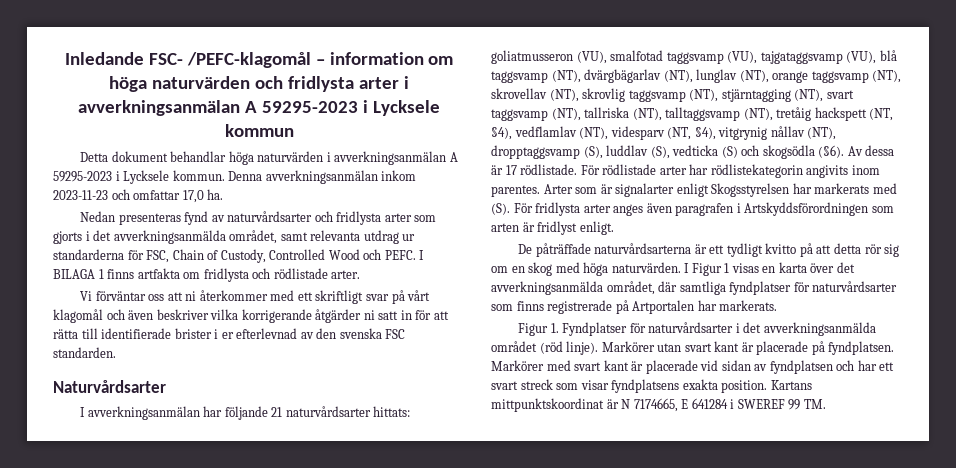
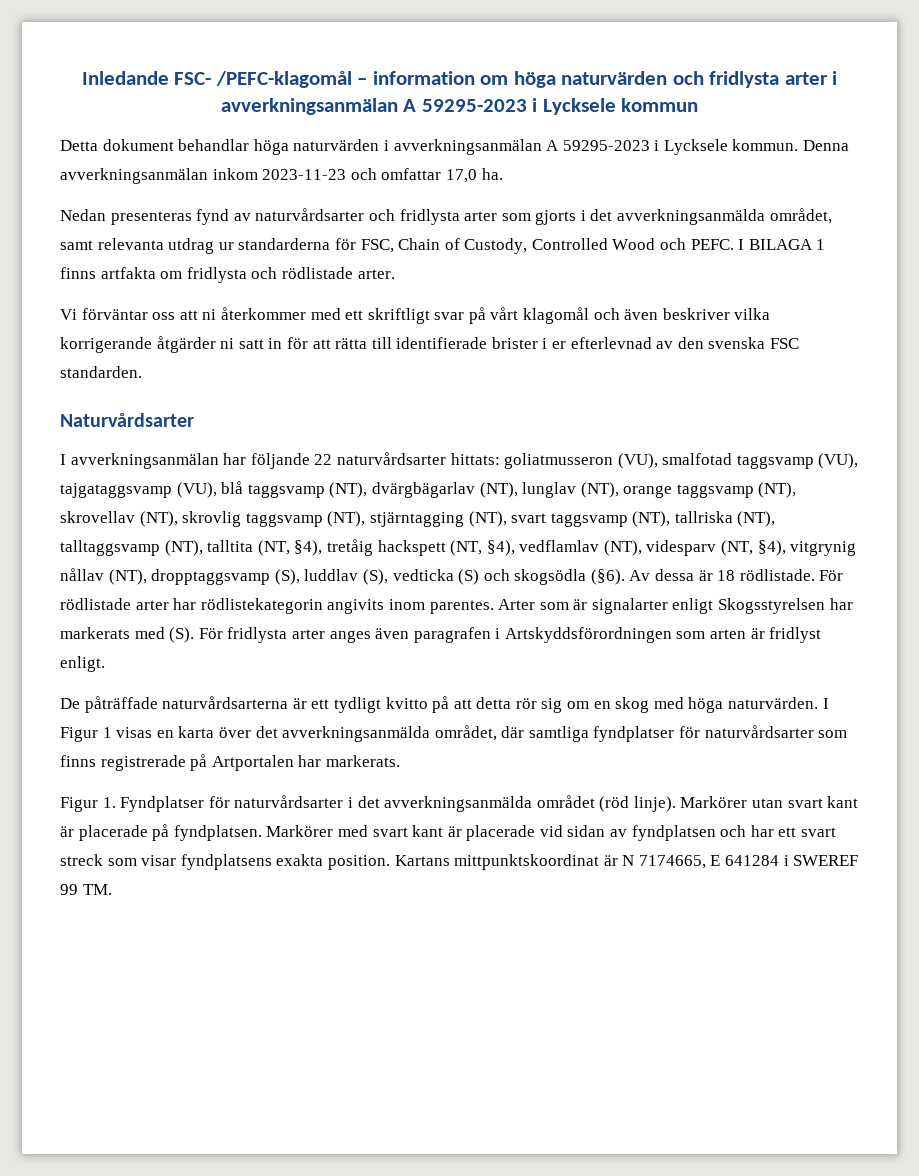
- I avverkningsanmälan har följande 21 naturvårdsarter hittats: goliatmusseron (VU), smalfotad taggsvamp (VU), tajgataggsvamp (VU), blå taggsvamp (NT), dvärgbägarlav (NT), lunglav (NT), orange taggsvamp (NT), skrovellav (NT), skrovlig taggsvamp (NT), stjärntagging (NT), svart taggsvamp (NT), tallriska (NT), talltaggsvamp (NT), tretåig hackspett (NT, §4), vedflamlav (NT), videsparv (NT, §4), vitgrynig nållav (NT), dropptaggsvamp (S), luddlav (S), vedticka (S) och skogsödla (§6).
+ I avverkningsanmälan har följande 22 naturvårdsarter hittats: goliatmusseron (VU), smalfotad taggsvamp (VU), tajgataggsvamp (VU), blå taggsvamp (NT), dvärgbägarlav (NT), lunglav (NT), orange taggsvamp (NT), skrovellav (NT), skrovlig taggsvamp (NT), stjärntagging (NT), svart taggsvamp (NT), tallriska (NT), talltaggsvamp (NT), talltita (NT, §4), tretåig hackspett (NT, §4), vedflamlav (NT), videsparv (NT, §4), vitgrynig nållav (NT), dropptaggsvamp (S), luddlav (S), vedticka (S) och skogsödla (§6).
- Av dessa är 17 rödlistade.
+ Av dessa är 18 rödlistade.

